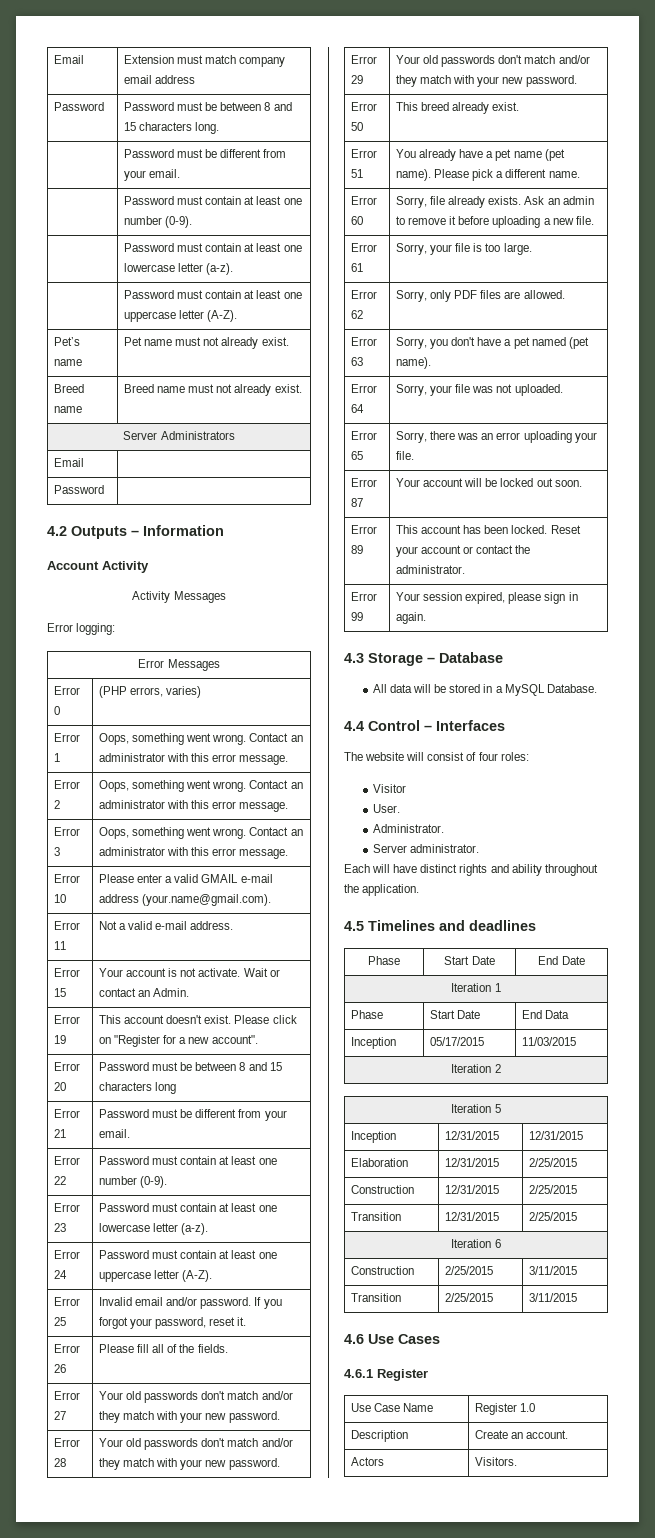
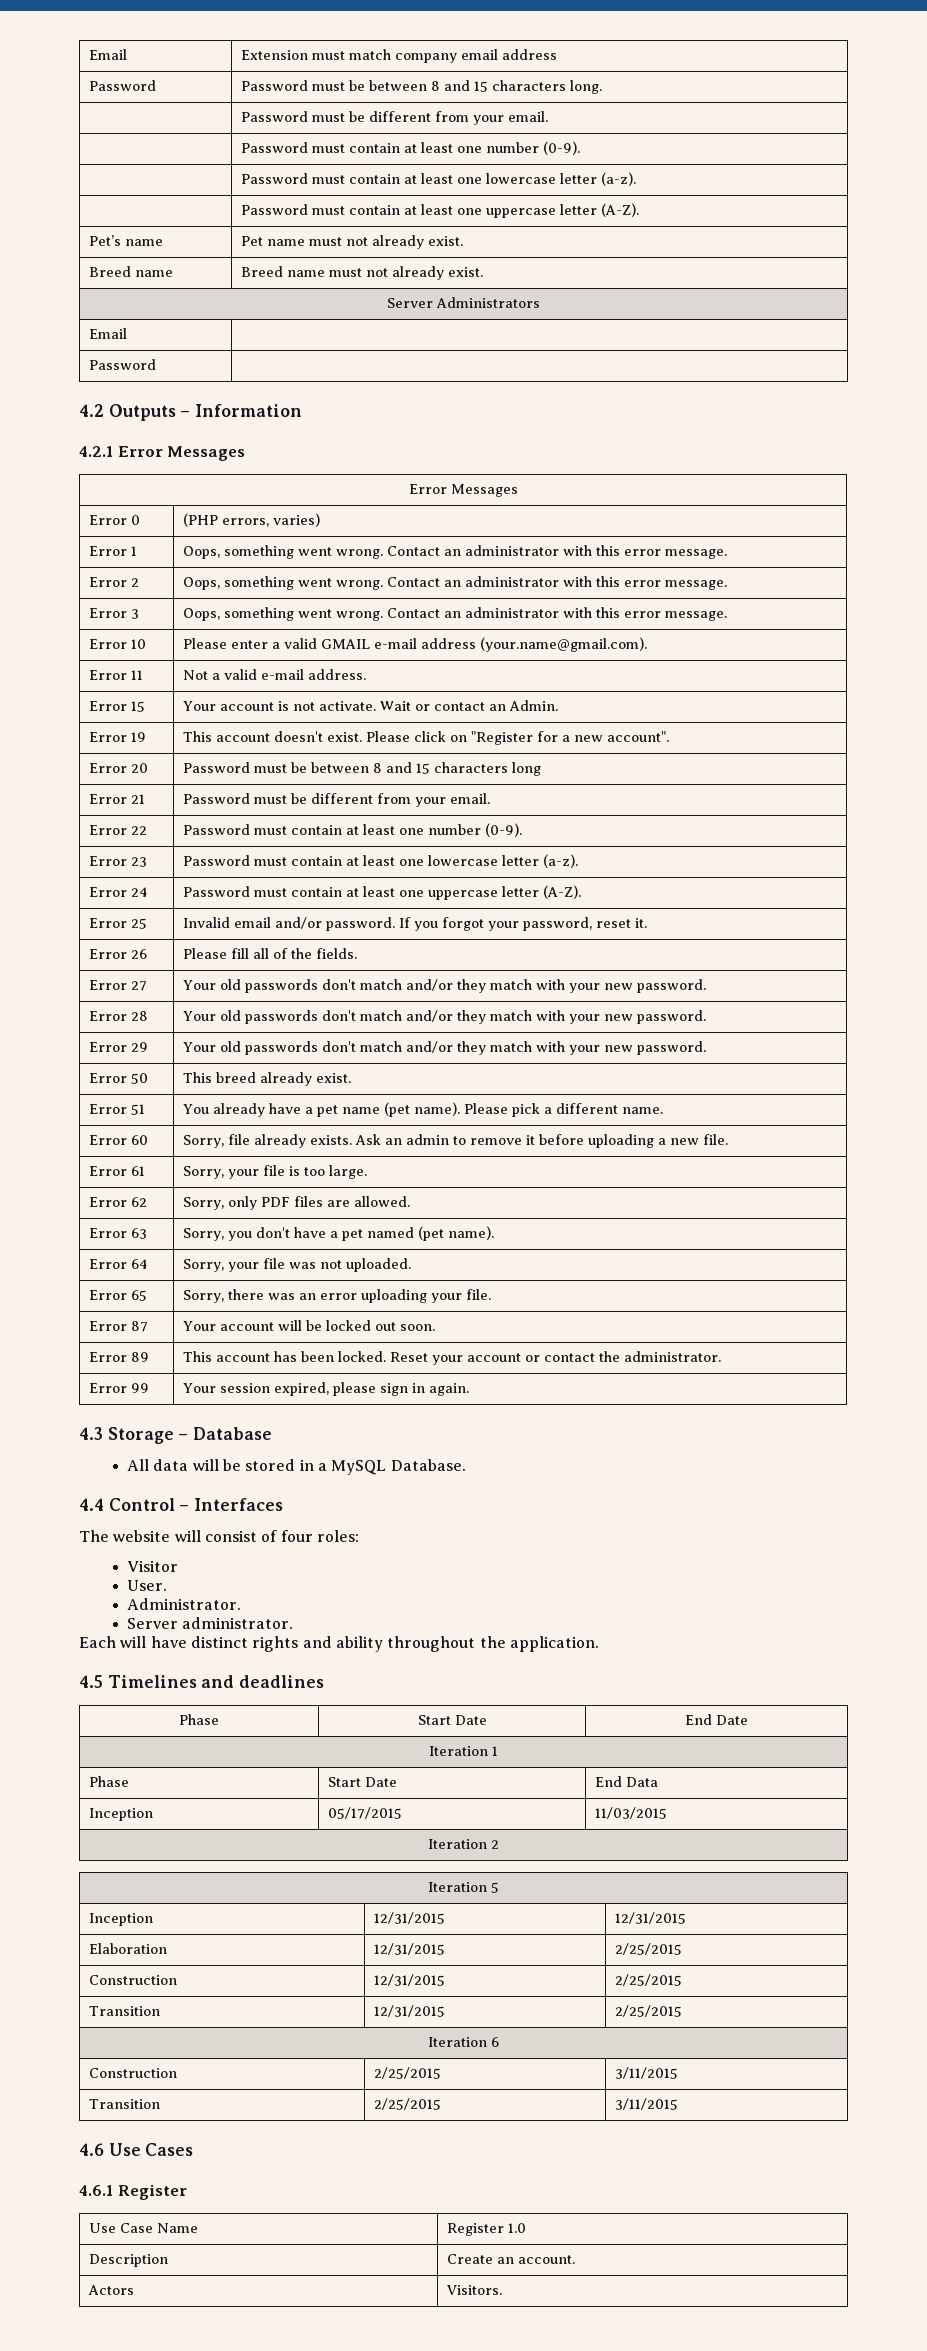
- Account Activity
- Activity Messages
- Error logging:
+ 4.2.1 Error Messages

